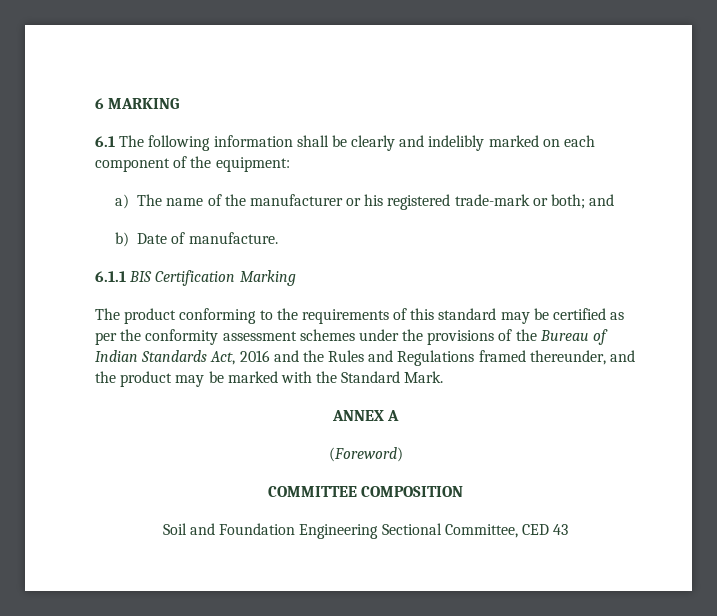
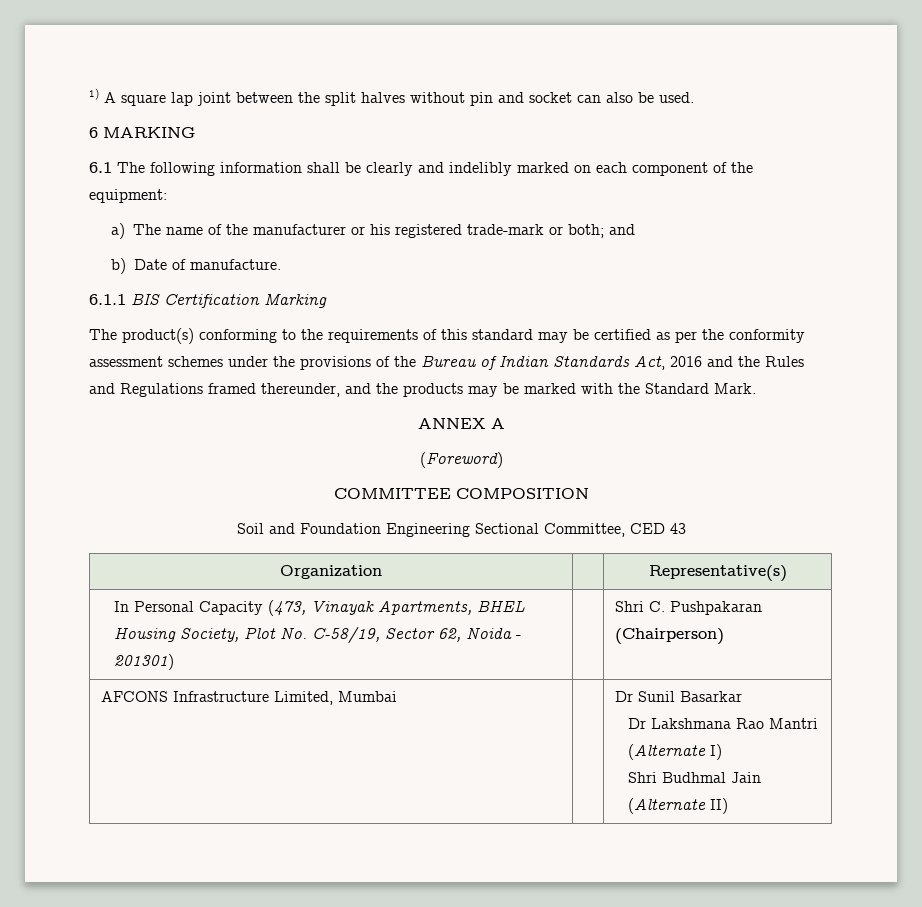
+ 1) A square lap joint between the split halves without pin and socket can also be used.
- The product conforming to the requirements of this standard may be certified as per the conformity assessment schemes under the provisions of the Bureau of Indian Standards Act, 2016 and the Rules and Regulations framed thereunder, and the product may be marked with the Standard Mark.
+ The product(s) conforming to the requirements of this standard may be certified as per the conformity assessment schemes under the provisions of the Bureau of Indian Standards Act, 2016 and the Rules and Regulations framed thereunder, and the products may be marked with the Standard Mark.
+ Organization | | Representative(s)
+ In Personal Capacity (473, Vinayak Apartments, BHEL Housing Society, Plot No. C-58/19, Sector 62, Noida - 201301) | | Shri C. Pushpakaran (Chairperson)
+ AFCONS Infrastructure Limited, Mumbai | | Dr Sunil Basarkar
+ Dr Lakshmana Rao Mantri (Alternate I)
+ Shri Budhmal Jain (Alternate II)

